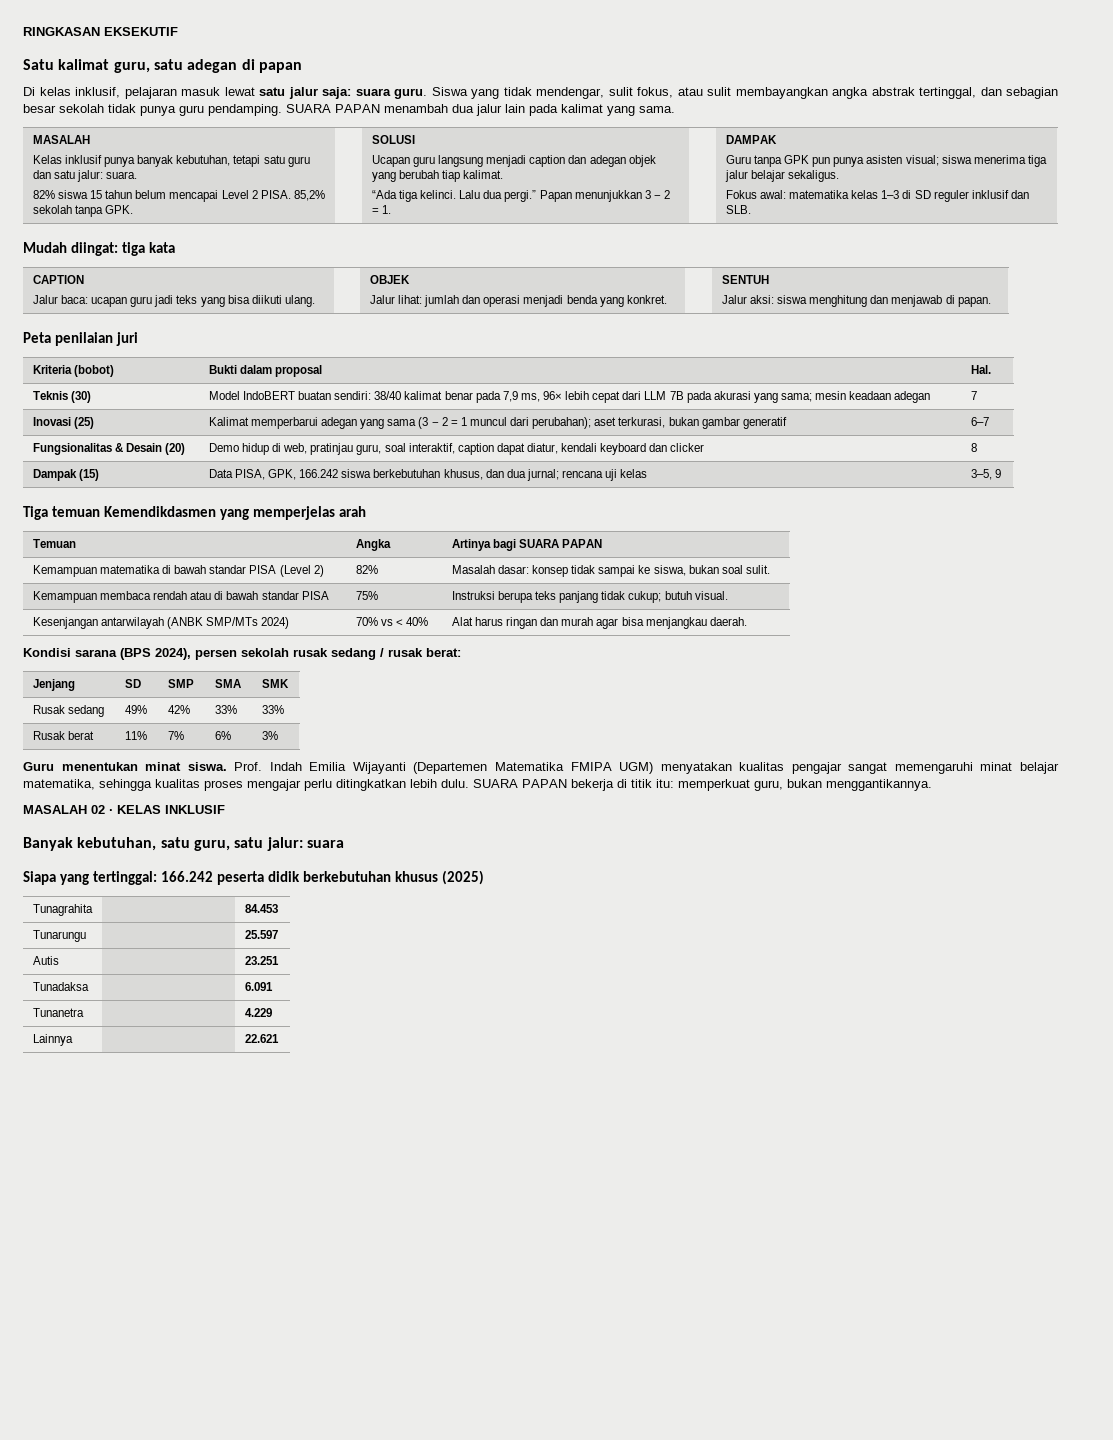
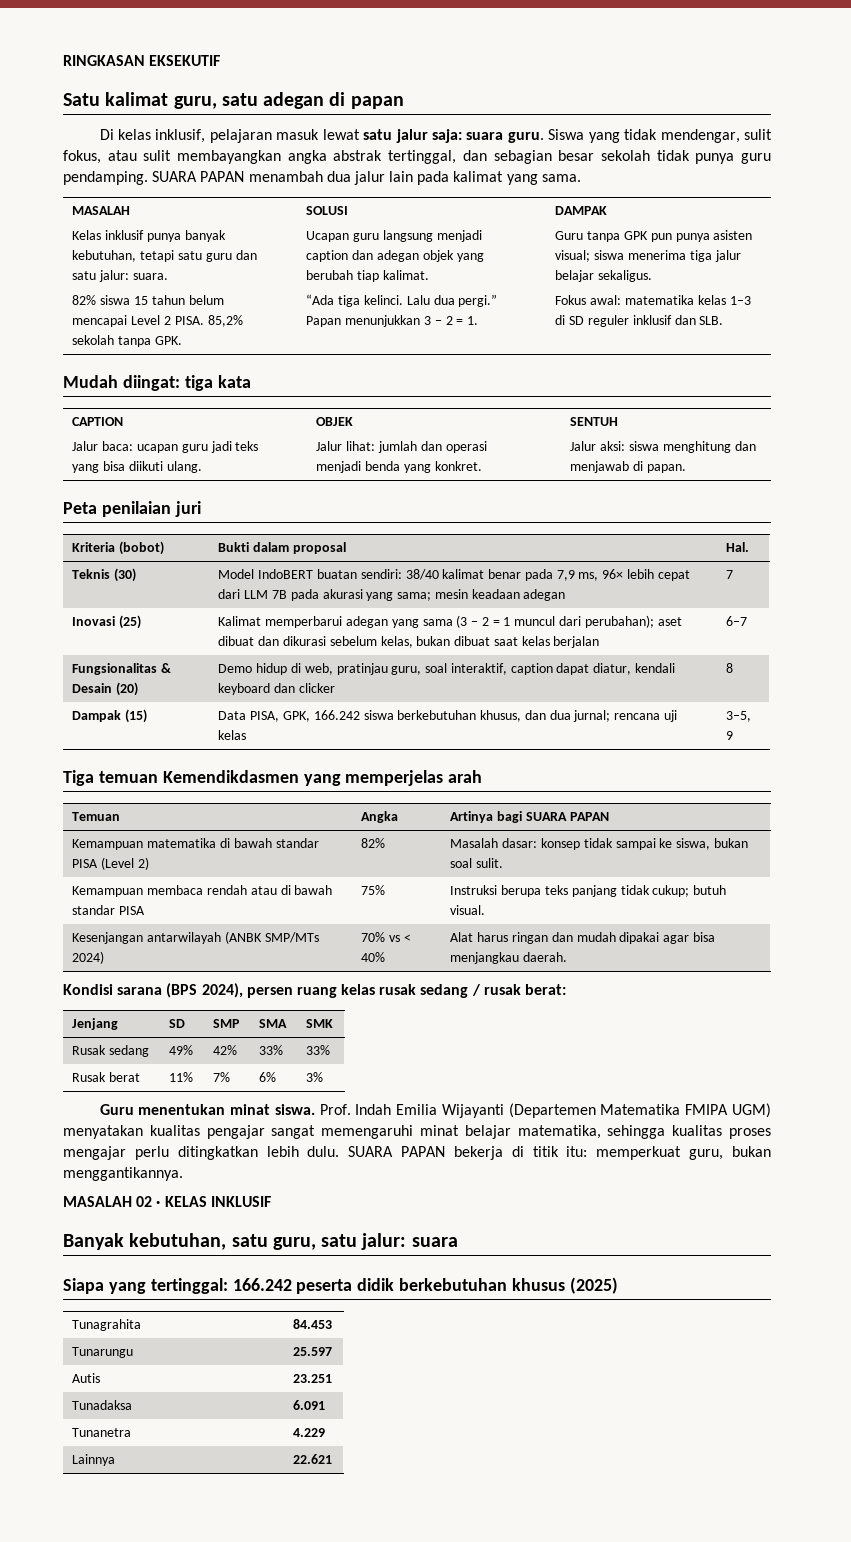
- Inovasi (25) | Kalimat memperbarui adegan yang sama (3 − 2 = 1 muncul dari perubahan); aset terkurasi, bukan gambar generatif | 6–7
+ Inovasi (25) | Kalimat memperbarui adegan yang sama (3 − 2 = 1 muncul dari perubahan); aset dibuat dan dikurasi sebelum kelas, bukan dibuat saat kelas berjalan | 6–7
- Kesenjangan antarwilayah (ANBK SMP/MTs 2024) | 70% vs < 40% | Alat harus ringan dan murah agar bisa menjangkau daerah.
+ Kesenjangan antarwilayah (ANBK SMP/MTs 2024) | 70% vs < 40% | Alat harus ringan dan mudah dipakai agar bisa menjangkau daerah.
- Kondisi sarana (BPS 2024), persen sekolah rusak sedang / rusak berat:
+ Kondisi sarana (BPS 2024), persen ruang kelas rusak sedang / rusak berat:

